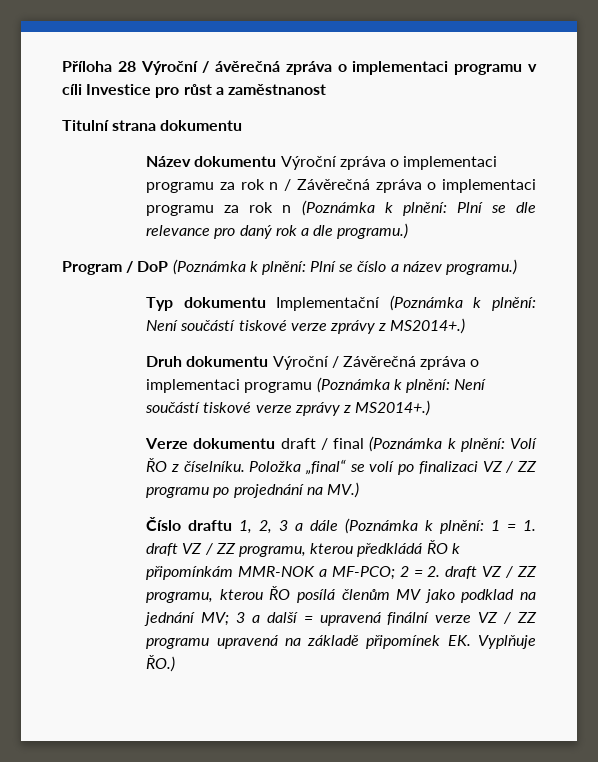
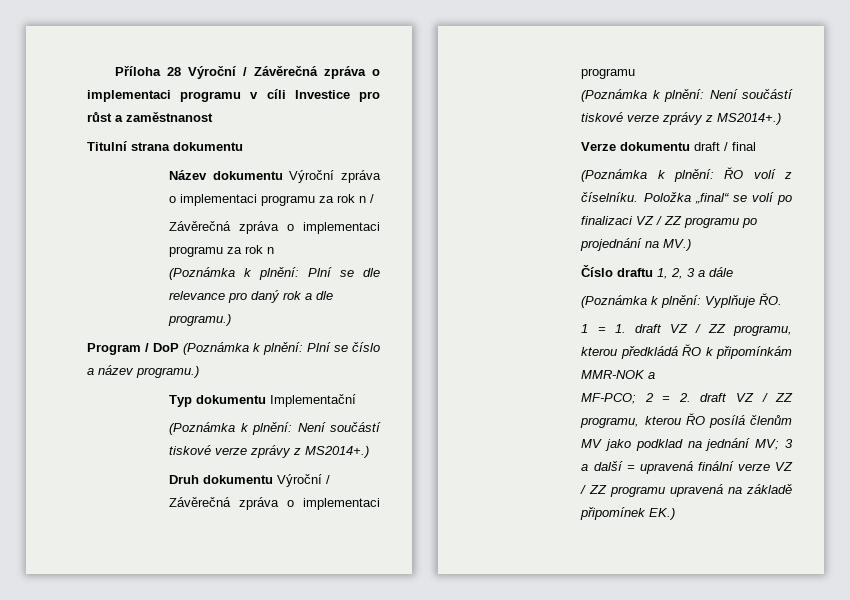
- Příloha 28 Výroční / ávěrečná zpráva o implementaci programu v cíli Investice pro růst a zaměstnanost
+ Příloha 28 Výroční / Závěrečná zpráva o implementaci programu v cíli Investice pro růst a zaměstnanost
- Název dokumentu Výroční zpráva o implementaci programu za rok n / Závěrečná zpráva o implementaci programu za rok n (Poznámka k plnění: Plní se dle relevance pro daný rok a dle programu.)
+ Název dokumentu Výroční zpráva o implementaci programu za rok n /
+ Závěrečná zpráva o implementaci programu za rok n
+ (Poznámka k plnění: Plní se dle relevance pro daný rok a dle programu.)
- Typ dokumentu Implementační (Poznámka k plnění: Není součástí tiskové verze zprávy z MS2014+.)
+ Typ dokumentu Implementační
+ (Poznámka k plnění: Není součástí tiskové verze zprávy z MS2014+.)
- Druh dokumentu Výroční / Závěrečná zpráva o implementaci programu (Poznámka k plnění: Není součástí tiskové verze zprávy z MS2014+.)
+ Druh dokumentu Výroční / Závěrečná zpráva o implementaci programu
+ (Poznámka k plnění: Není součástí tiskové verze zprávy z MS2014+.)
- Verze dokumentu draft / final (Poznámka k plnění: Volí ŘO z číselníku.
+ Verze dokumentu draft / final
+ (Poznámka k plnění: ŘO volí z číselníku.
- Číslo draftu 1, 2, 3 a dále (Poznámka k plnění: 1 = 1. draft VZ / ZZ programu, kterou předkládá ŘO k připomínkám MMR-NOK a MF-PCO; 2 = 2. draft VZ / ZZ programu, kterou ŘO posílá členům MV jako podklad na jednání MV; 3 a další = upravená finální verze VZ / ZZ programu upravená na základě připomínek EK. Vyplňuje ŘO.)
+ Číslo draftu 1, 2, 3 a dále
+ (Poznámka k plnění: Vyplňuje ŘO.
+ 1 = 1. draft VZ / ZZ programu, kterou předkládá ŘO k připomínkám MMR-NOK a
+ MF-PCO; 2 = 2. draft VZ / ZZ programu, kterou ŘO posílá členům MV jako podklad na jednání MV; 3 a další = upravená finální verze VZ / ZZ programu upravená na základě připomínek EK.)

